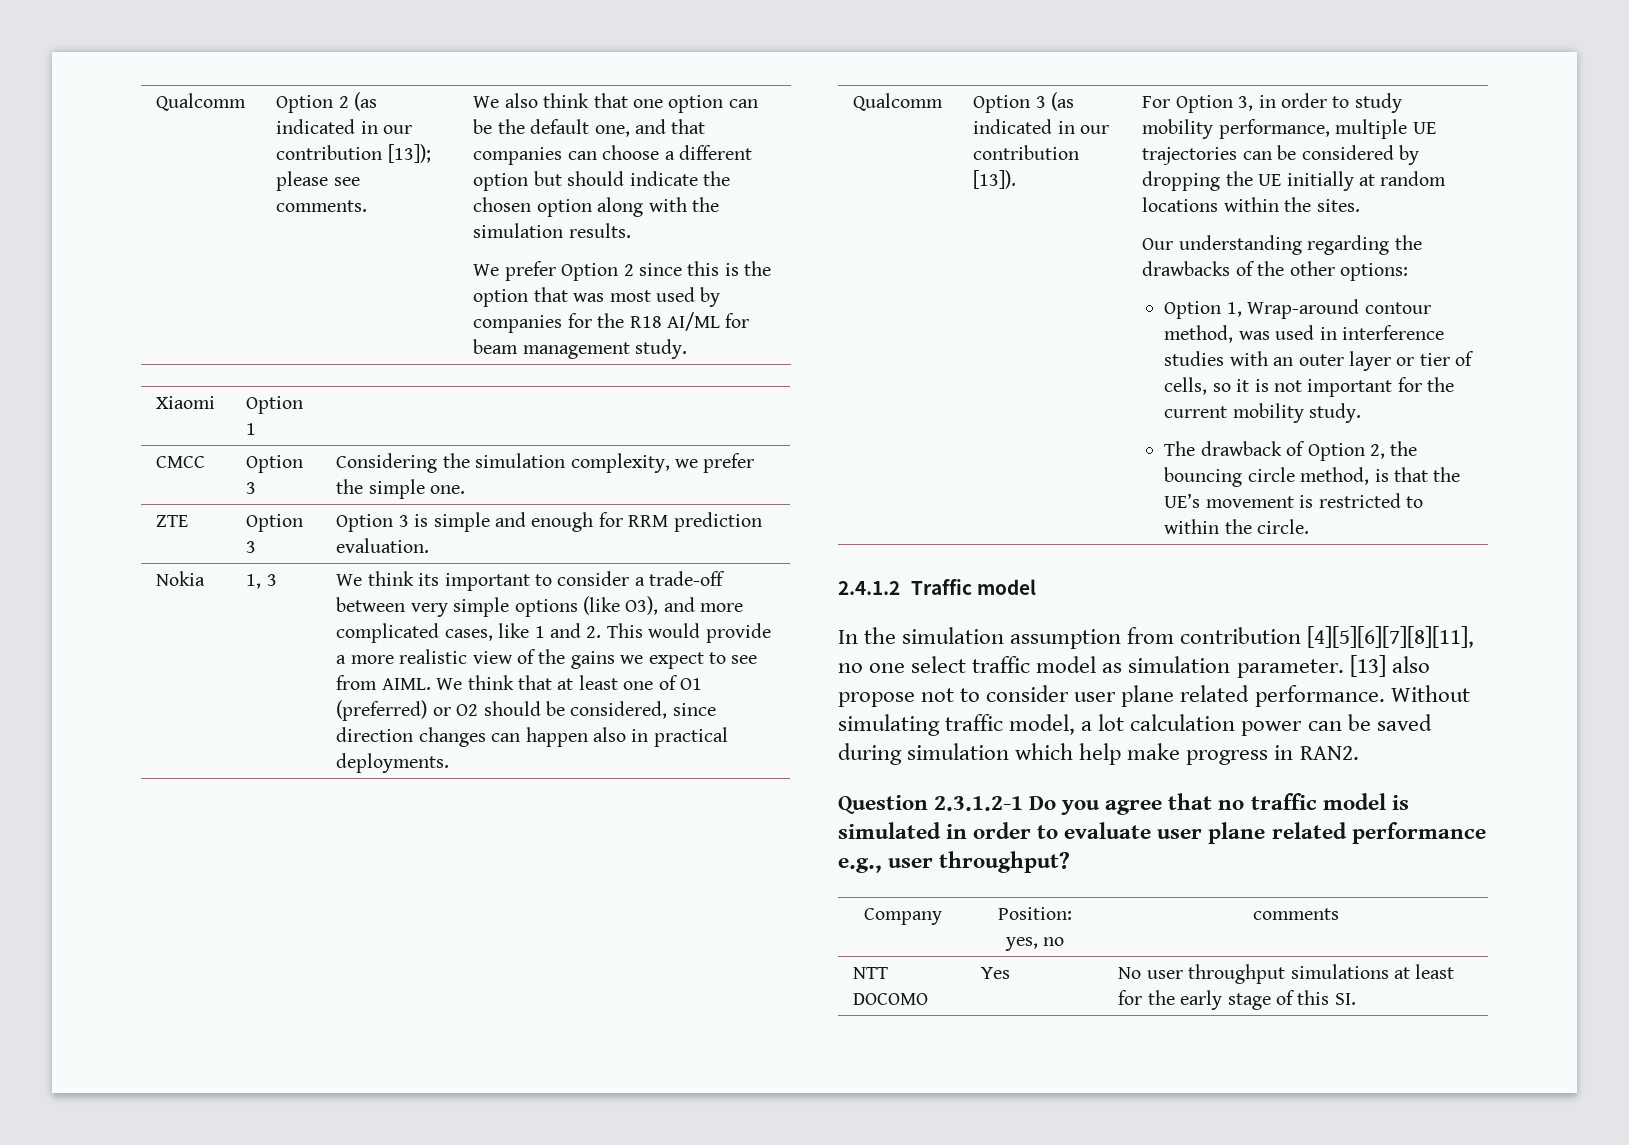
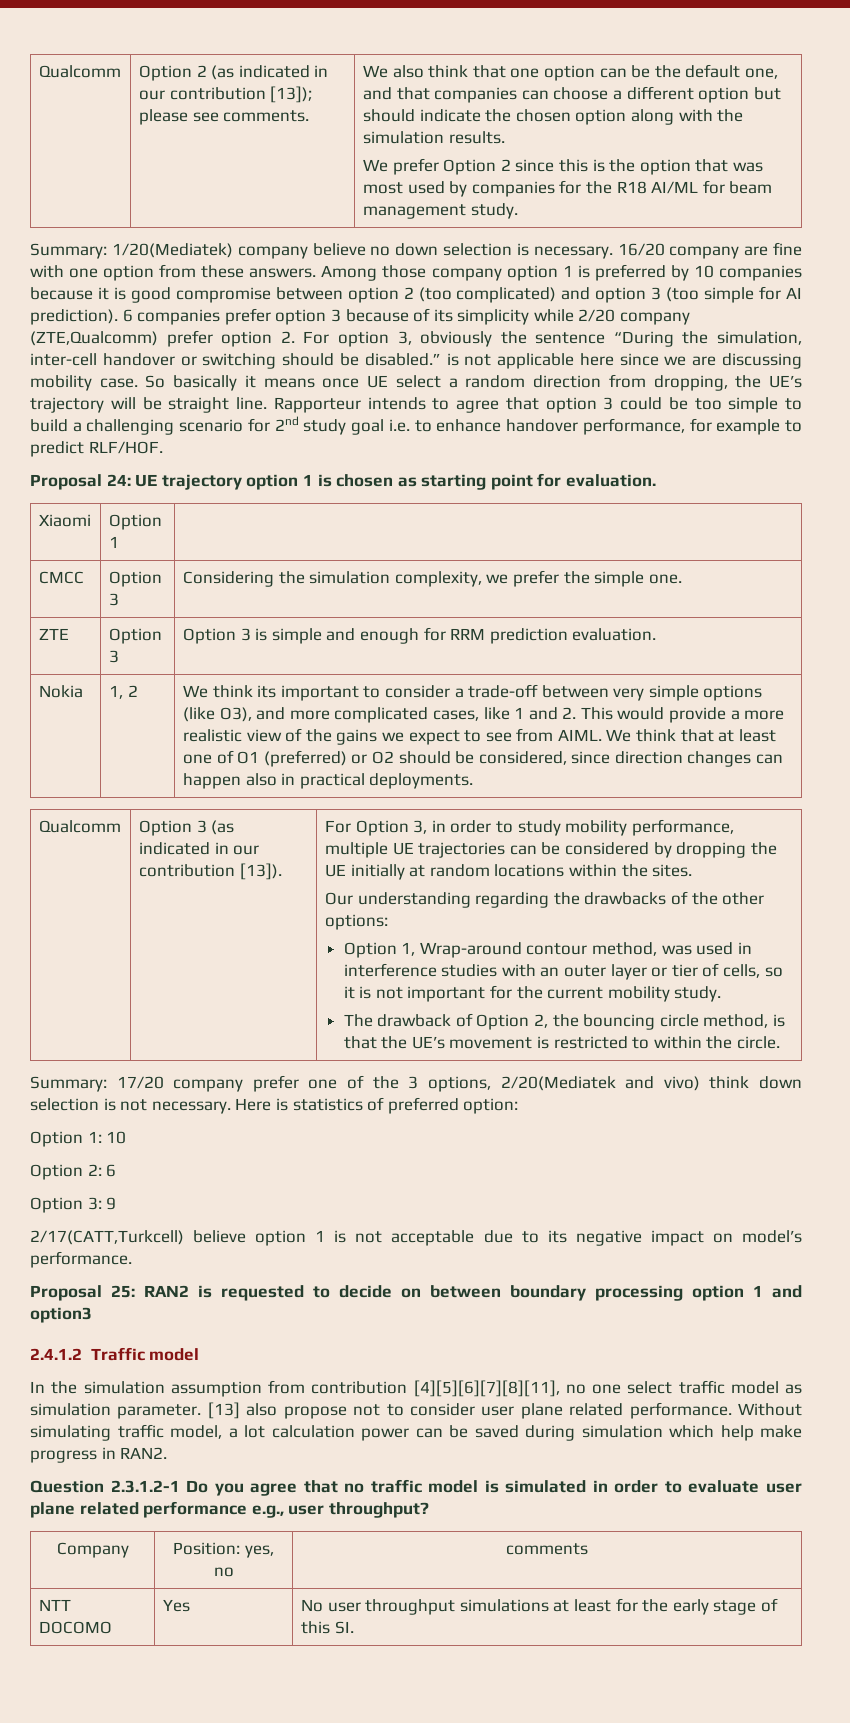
+ Summary: 1/20(Mediatek) company believe no down selection is necessary. 16/20 company are fine with one option from these answers. Among those company option 1 is preferred by 10 companies because it is good compromise between option 2 (too complicated) and option 3 (too simple for AI prediction). 6 companies prefer option 3 because of its simplicity while 2/20 company (ZTE,Qualcomm) prefer option 2. For option 3, obviously the sentence “During the simulation, inter-cell handover or switching should be disabled.” is not applicable here since we are discussing mobility case. So basically it means once UE select a random direction from dropping, the UE’s trajectory will be straight line. Rapporteur intends to agree that option 3 could be too simple to build a challenging scenario for 2nd study goal i.e. to enhance handover performance, for example to predict RLF/HOF.
+ Proposal 24: UE trajectory option 1 is chosen as starting point for evaluation.
- 1, 3
+ 1, 2
+ Summary: 17/20 company prefer one of the 3 options, 2/20(Mediatek and vivo) think down selection is not necessary. Here is statistics of preferred option:
+ Option 1: 10
+ Option 2: 6
+ Option 3: 9
+ 2/17(CATT,Turkcell) believe option 1 is not acceptable due to its negative impact on model’s performance.
+ Proposal 25: RAN2 is requested to decide on between boundary processing option 1 and option3

